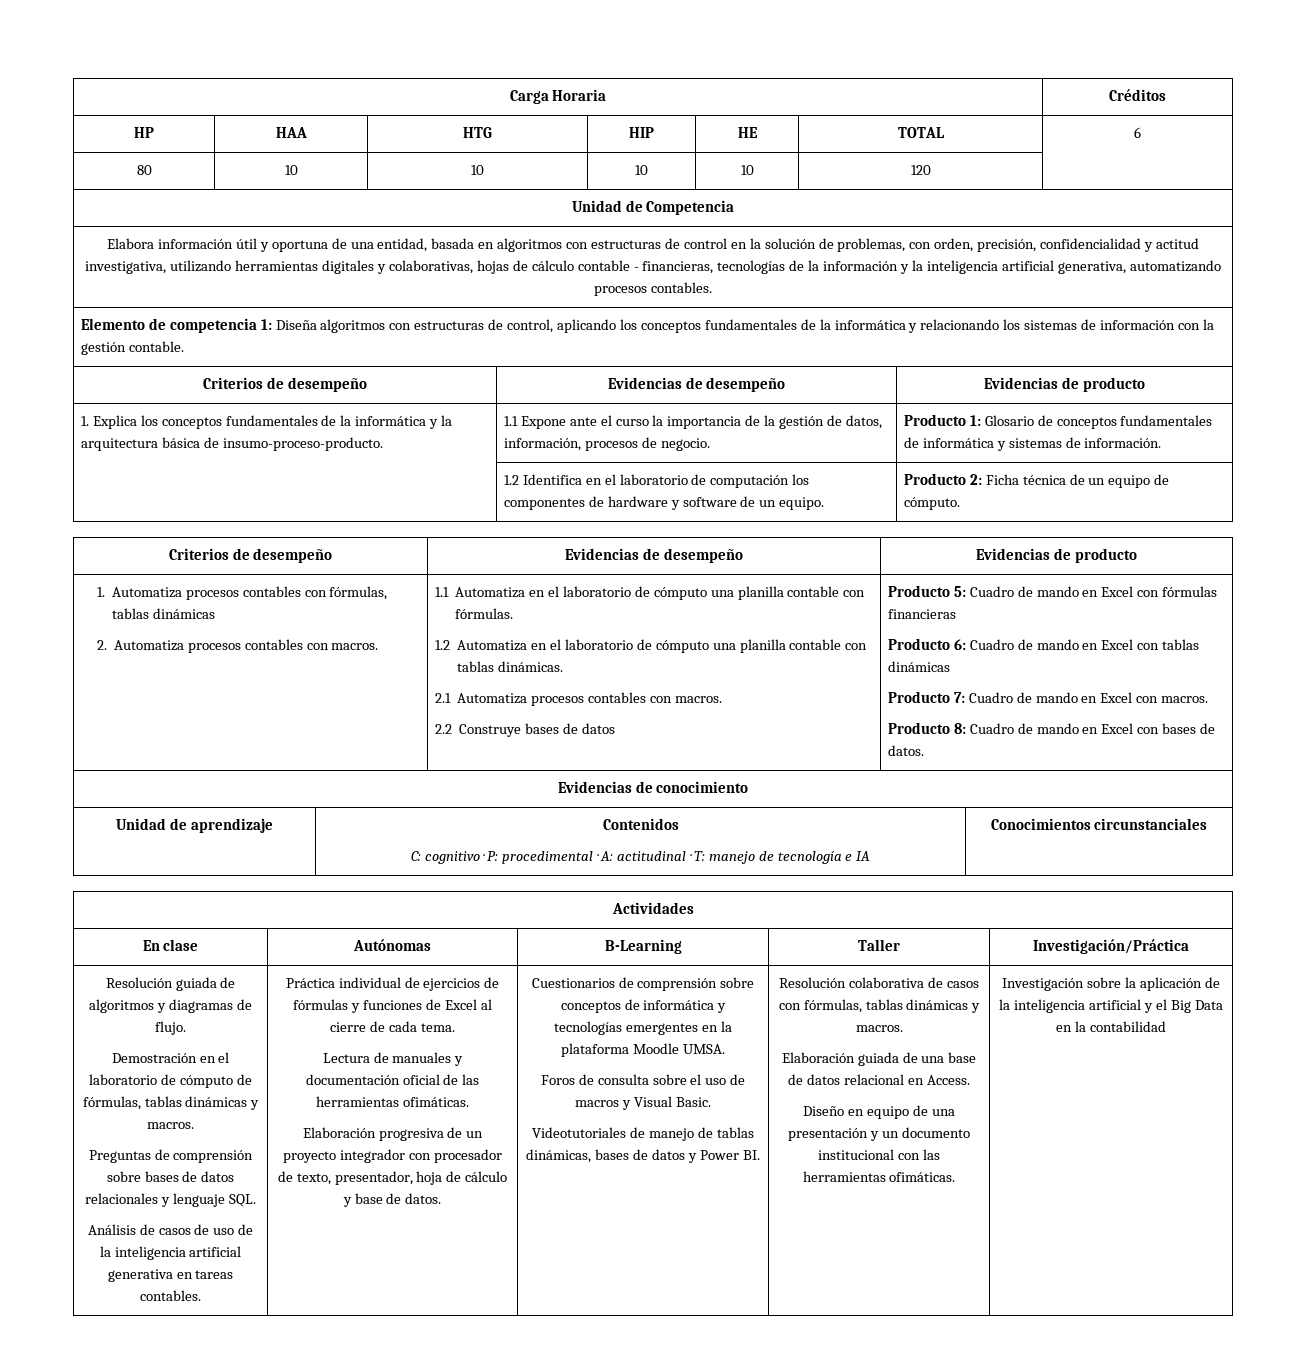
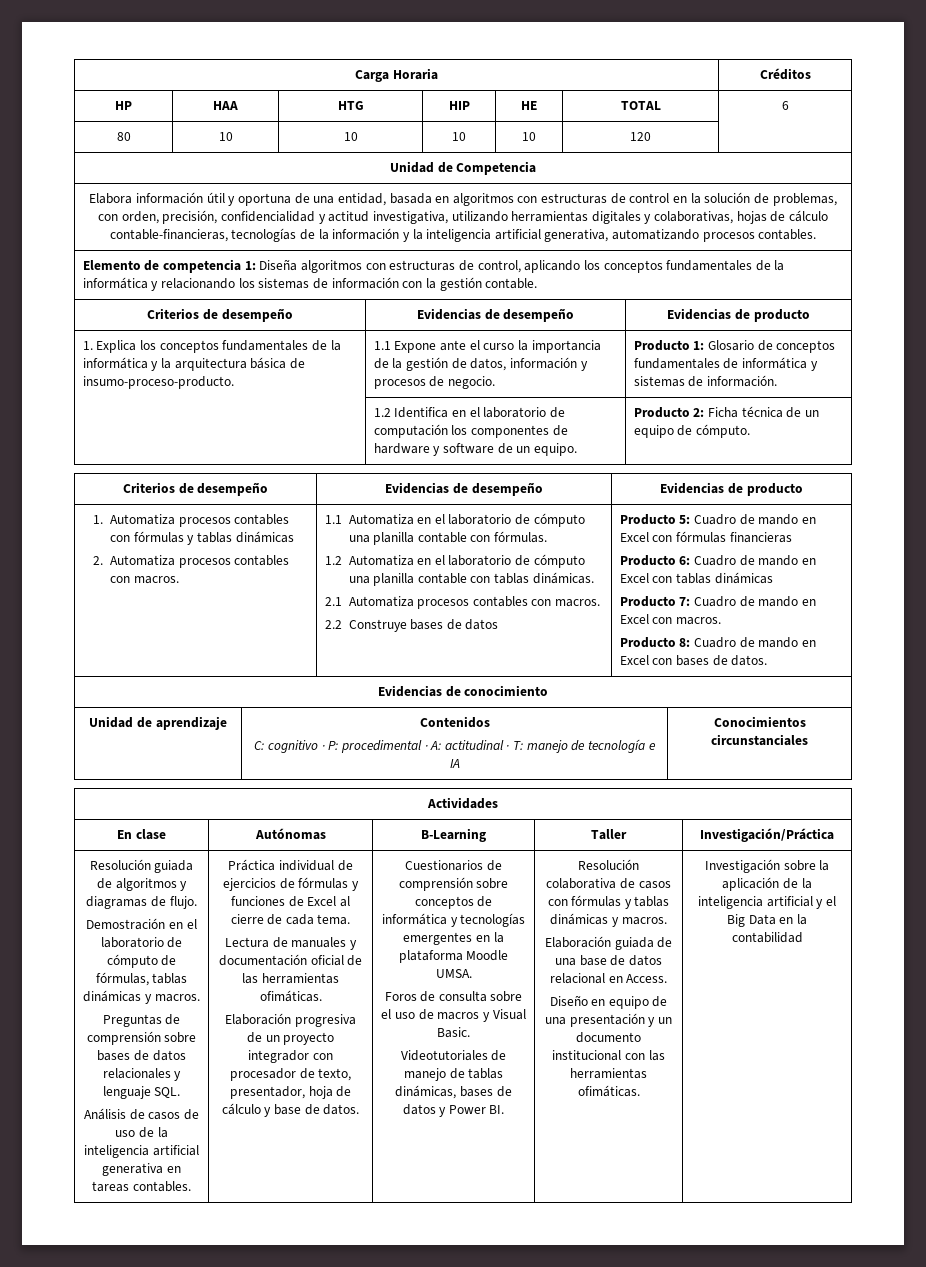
- Elabora información útil y oportuna de una entidad, basada en algoritmos con estructuras de control en la solución de problemas, con orden, precisión, confidencialidad y actitud investigativa, utilizando herramientas digitales y colaborativas, hojas de cálculo contable - financieras, tecnologías de la información y la inteligencia artificial generativa, automatizando procesos contables.
+ Elabora información útil y oportuna de una entidad, basada en algoritmos con estructuras de control en la solución de problemas, con orden, precisión, confidencialidad y actitud investigativa, utilizando herramientas digitales y colaborativas, hojas de cálculo contable-financieras, tecnologías de la información y la inteligencia artificial generativa, automatizando procesos contables.
- 1.1 Expone ante el curso la importancia de la gestión de datos, información, procesos de negocio.
+ 1.1 Expone ante el curso la importancia de la gestión de datos, información y procesos de negocio.
- 1. Automatiza procesos contables con fórmulas, tablas dinámicas
+ 1. Automatiza procesos contables con fórmulas y tablas dinámicas
- Resolución colaborativa de casos con fórmulas, tablas dinámicas y macros.
+ Resolución colaborativa de casos con fórmulas y tablas dinámicas y macros.

